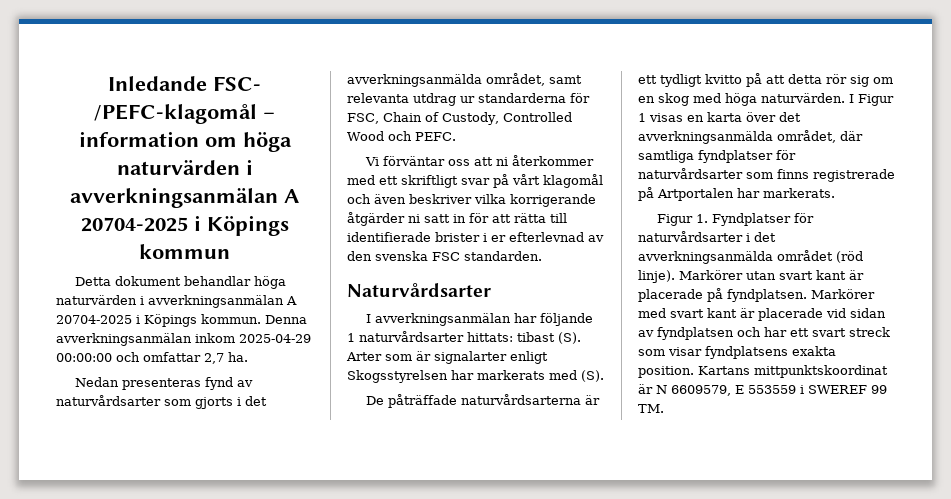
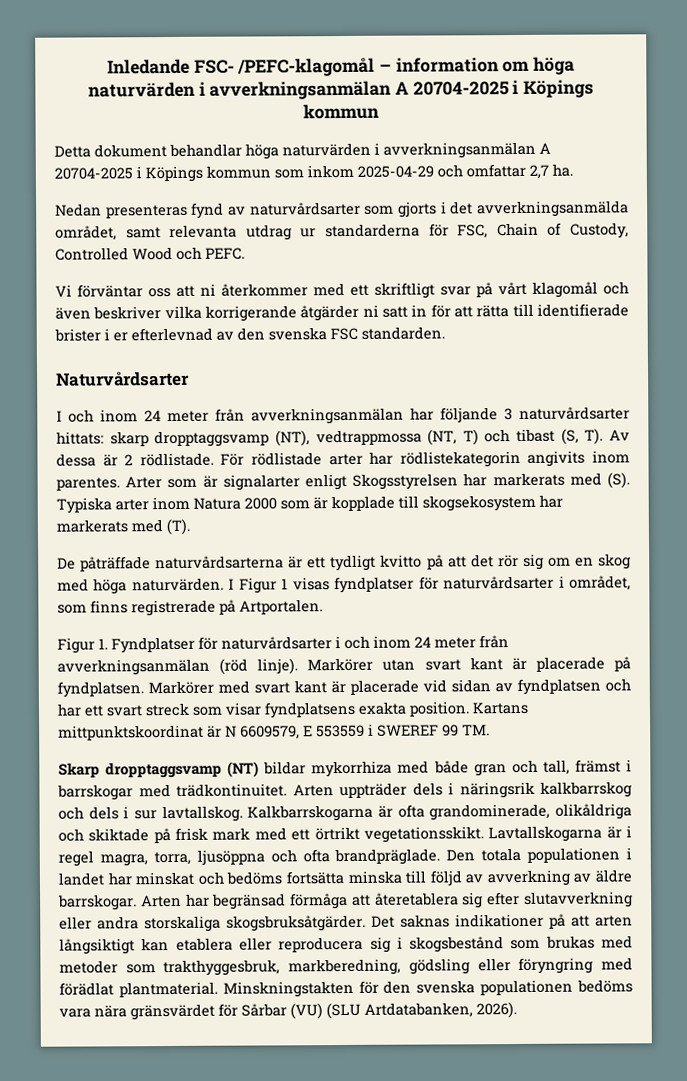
- Detta dokument behandlar höga naturvärden i avverkningsanmälan A 20704-2025 i Köpings kommun. Denna avverkningsanmälan inkom 2025-04-29 00:00:00 och omfattar 2,7 ha.
+ Detta dokument behandlar höga naturvärden i avverkningsanmälan A 20704-2025 i Köpings kommun som inkom 2025-04-29 och omfattar 2,7 ha.
- I avverkningsanmälan har följande 1 naturvårdsarter hittats: tibast (S). Arter som är signalarter enligt Skogsstyrelsen har markerats med (S).
+ I och inom 24 meter från avverkningsanmälan har följande 3 naturvårdsarter hittats: skarp dropptaggsvamp (NT), vedtrappmossa (NT, T) och tibast (S, T). Av dessa är 2 rödlistade. För rödlistade arter har rödlistekategorin angivits inom parentes. Arter som är signalarter enligt Skogsstyrelsen har markerats med (S). Typiska arter inom Natura 2000 som är kopplade till skogsekosystem har markerats med (T).
- De påträffade naturvårdsarterna är ett tydligt kvitto på att detta rör sig om en skog med höga naturvärden.
+ De påträffade naturvårdsarterna är ett tydligt kvitto på att det rör sig om en skog med höga naturvärden.
- I Figur 1 visas en karta över det avverkningsanmälda området, där samtliga fyndplatser för naturvårdsarter som finns registrerade på Artportalen har markerats.
+ I Figur 1 visas fyndplatser för naturvårdsarter i området, som finns registrerade på Artportalen.
- Figur 1. Fyndplatser för naturvårdsarter i det avverkningsanmälda området (röd linje).
+ Figur 1. Fyndplatser för naturvårdsarter i och inom 24 meter från avverkningsanmälan (röd linje).
+ Skarp dropptaggsvamp (NT) bildar mykorrhiza med både gran och tall, främst i barrskogar med trädkontinuitet. Arten uppträder dels i näringsrik kalkbarrskog och dels i sur lavtallskog. Kalkbarrskogarna är ofta grandominerade, olikåldriga och skiktade på frisk mark med ett örtrikt vegetationsskikt. Lavtallskogarna är i regel magra, torra, ljusöppna och ofta brandpräglade. Den totala populationen i landet har minskat och bedöms fortsätta minska till följd av avverkning av äldre barrskogar. Arten har begränsad förmåga att återetablera sig efter slutavverkning eller andra storskaliga skogsbruksåtgärder. Det saknas indikationer på att arten långsiktigt kan etablera eller reproducera sig i skogsbestånd som brukas med metoder som trakthyggesbruk, markberedning, gödsling eller föryngring med förädlat plantmaterial. Minskningstakten för den svenska populationen bedöms vara nära gränsvärdet för Sårbar (VU) (SLU Artdatabanken, 2026).

